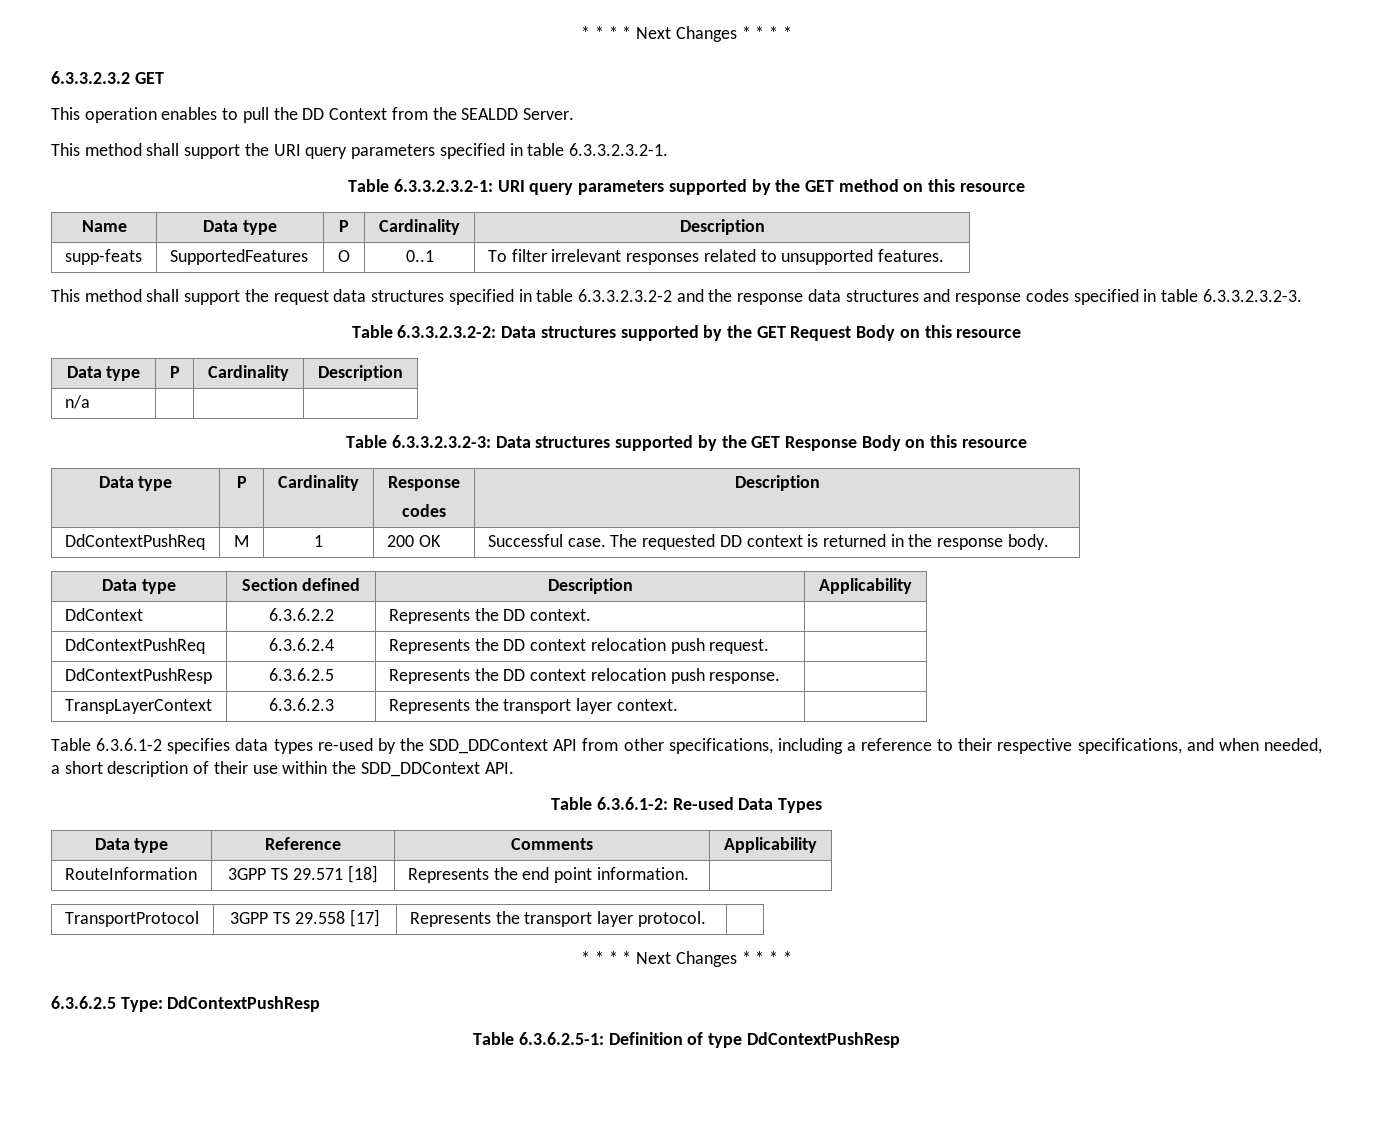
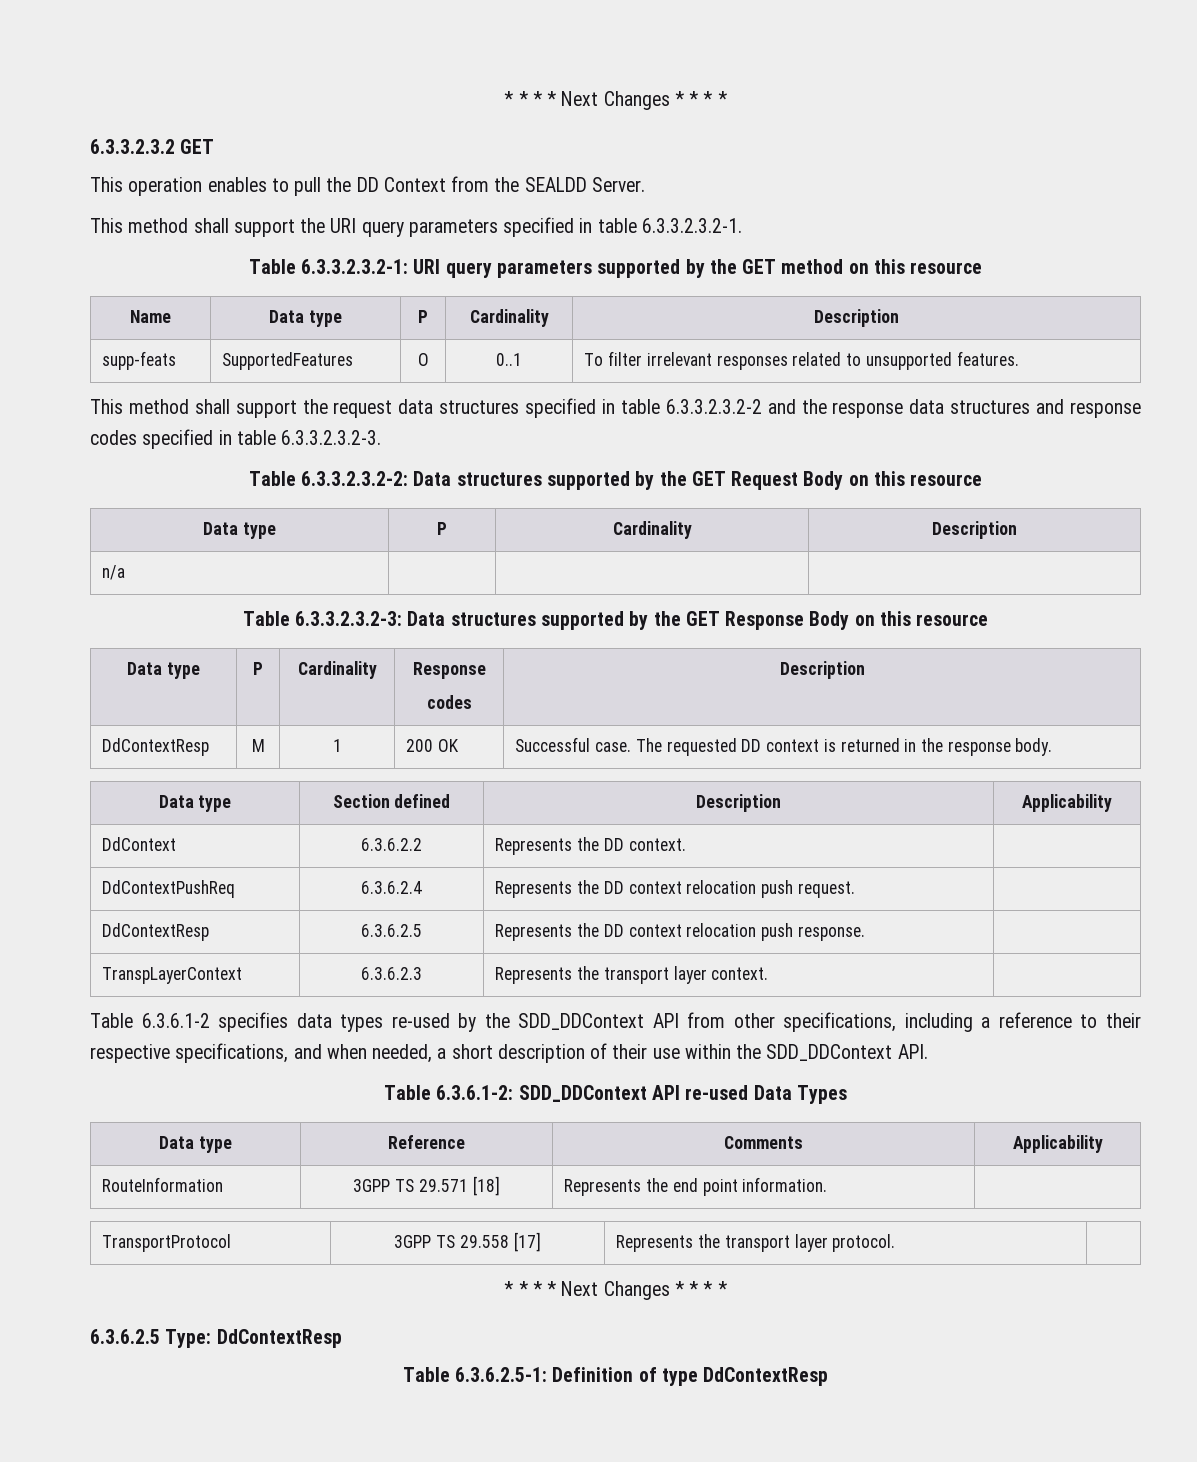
- DdContextPushReq | M | 1 | 200 OK | Successful case. The requested DD context is returned in the response body.
+ DdContextResp | M | 1 | 200 OK | Successful case. The requested DD context is returned in the response body.
- DdContextPushResp | 6.3.6.2.5 | Represents the DD context relocation push response. |
+ DdContextResp | 6.3.6.2.5 | Represents the DD context relocation push response. |
- Table 6.3.6.1-2: Re-used Data Types
+ Table 6.3.6.1-2: SDD_DDContext API re-used Data Types
- 6.3.6.2.5 Type: DdContextPushResp
+ 6.3.6.2.5 Type: DdContextResp
- Table 6.3.6.2.5-1: Definition of type DdContextPushResp
+ Table 6.3.6.2.5-1: Definition of type DdContextResp

